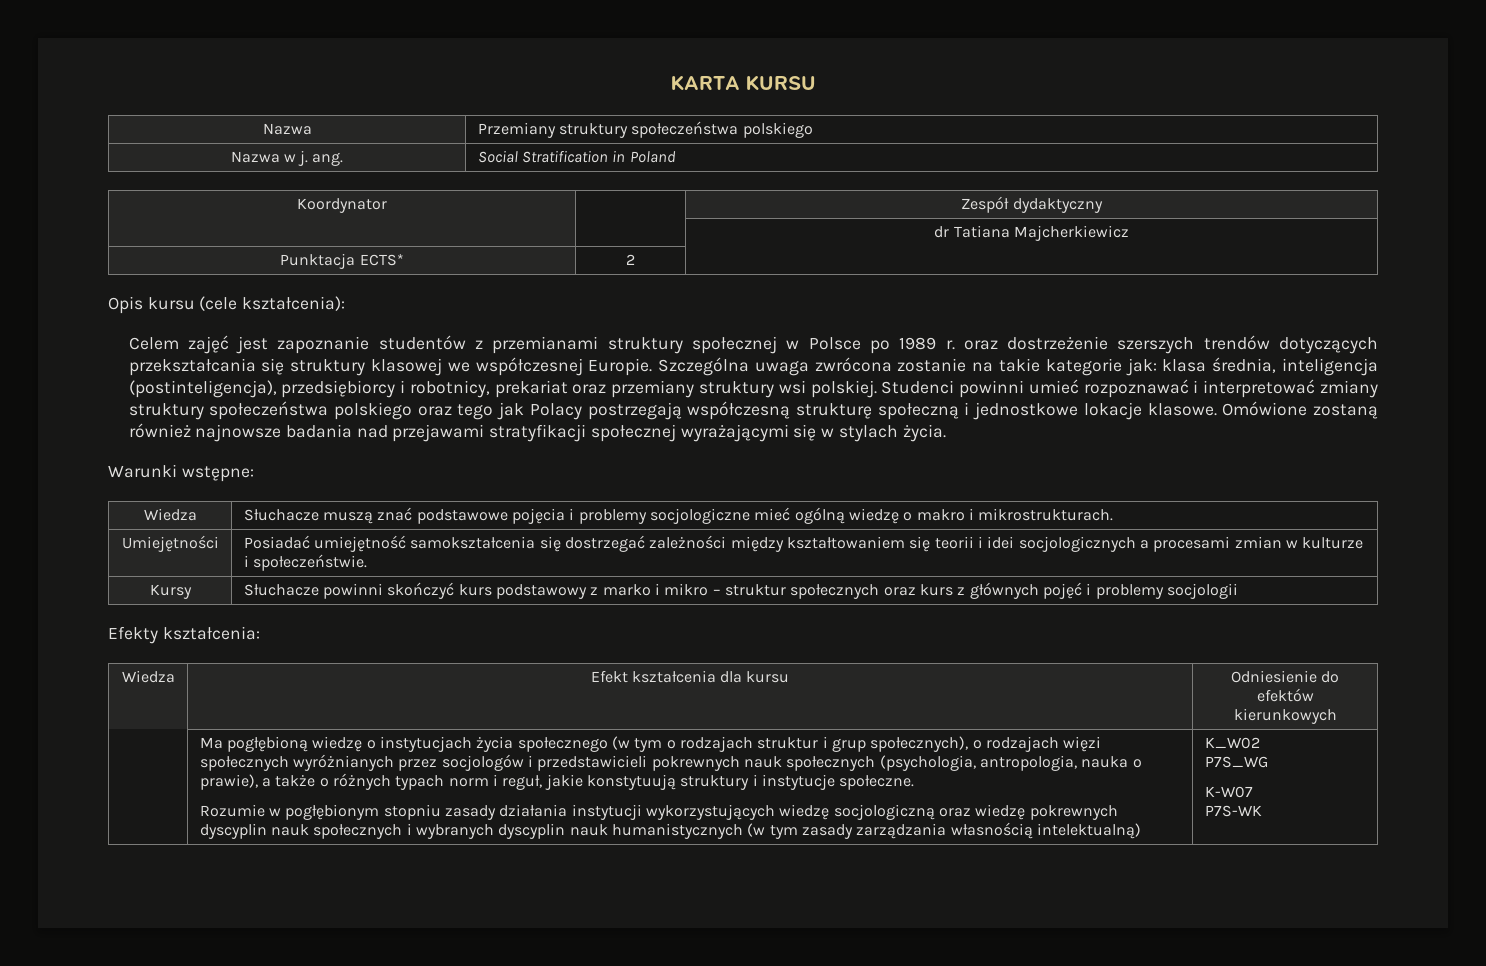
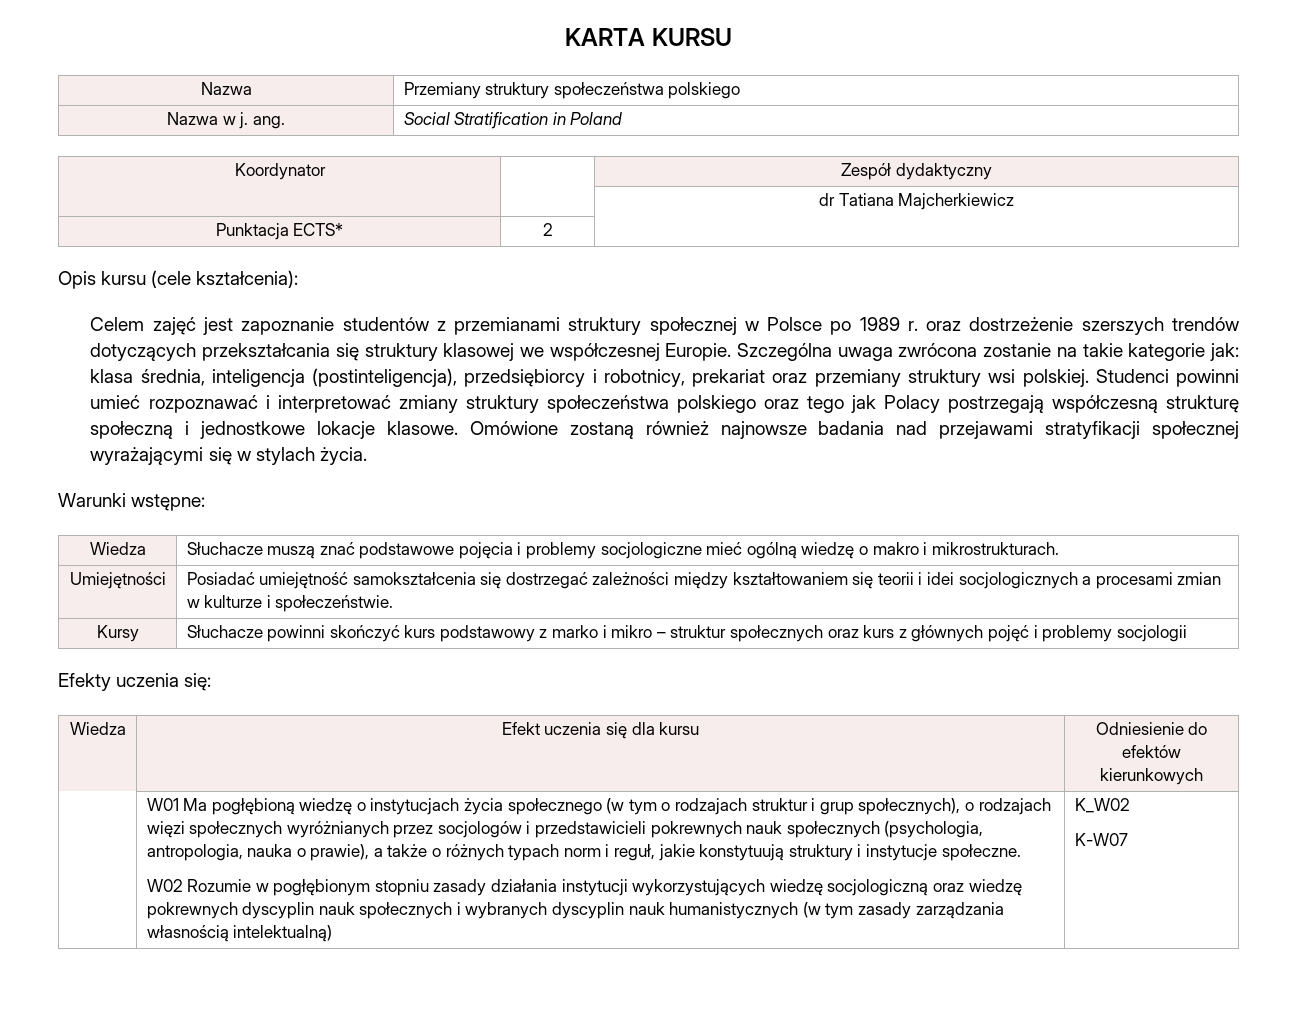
- Efekty kształcenia:
+ Efekty uczenia się:
- Wiedza | Efekt kształcenia dla kursu | Odniesienie do efektów kierunkowych
+ Wiedza | Efekt uczenia się dla kursu | Odniesienie do efektów kierunkowych
- Ma pogłębioną wiedzę o instytucjach życia społecznego (w tym o rodzajach struktur i grup społecznych), o rodzajach więzi społecznych wyróżnianych przez socjologów i przedstawicieli pokrewnych nauk społecznych (psychologia, antropologia, nauka o prawie), a także o różnych typach norm i reguł, jakie konstytuują struktury i instytucje społeczne.
+ W01 Ma pogłębioną wiedzę o instytucjach życia społecznego (w tym o rodzajach struktur i grup społecznych), o rodzajach więzi społecznych wyróżnianych przez socjologów i przedstawicieli pokrewnych nauk społecznych (psychologia, antropologia, nauka o prawie), a także o różnych typach norm i reguł, jakie konstytuują struktury i instytucje społeczne.
- Rozumie w pogłębionym stopniu zasady działania instytucji wykorzystujących wiedzę socjologiczną oraz wiedzę pokrewnych dyscyplin nauk społecznych i wybranych dyscyplin nauk humanistycznych (w tym zasady zarządzania własnością intelektualną)
+ W02 Rozumie w pogłębionym stopniu zasady działania instytucji wykorzystujących wiedzę socjologiczną oraz wiedzę pokrewnych dyscyplin nauk społecznych i wybranych dyscyplin nauk humanistycznych (w tym zasady zarządzania własnością intelektualną)
- P7S_WG
- P7S-WK

